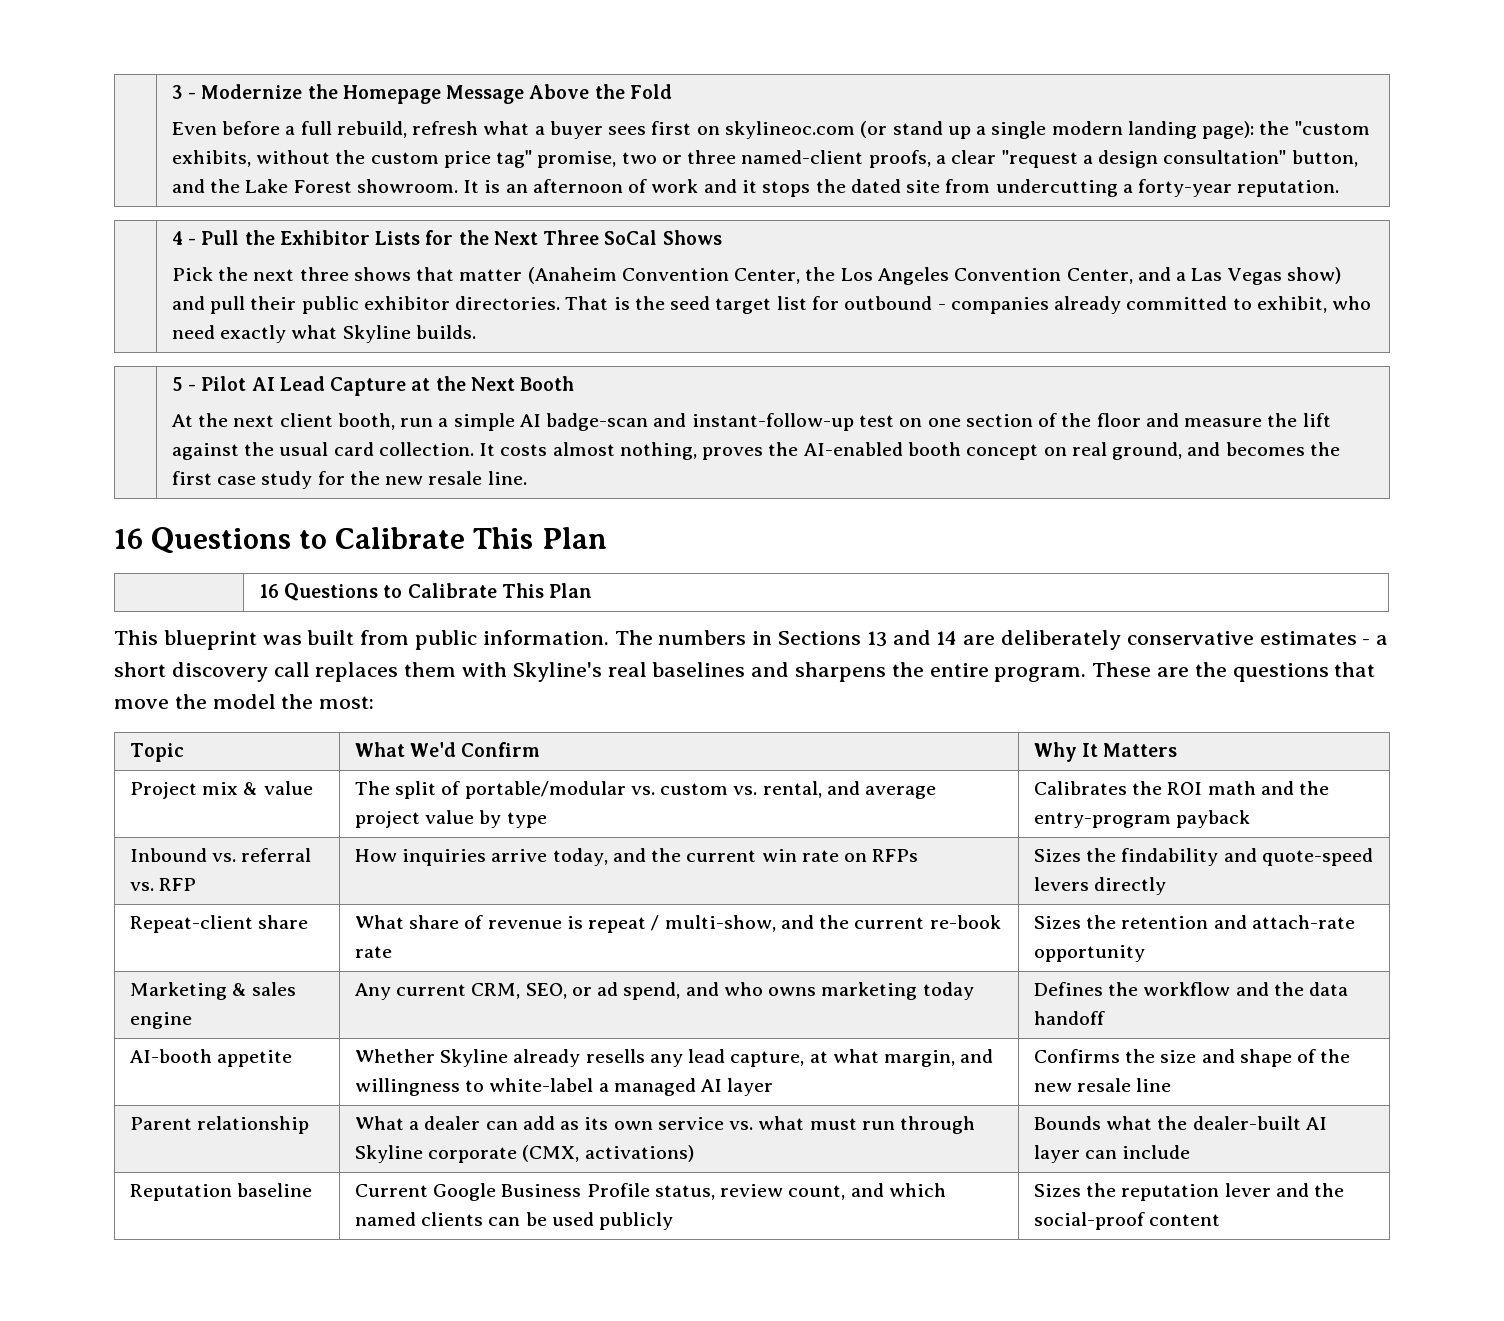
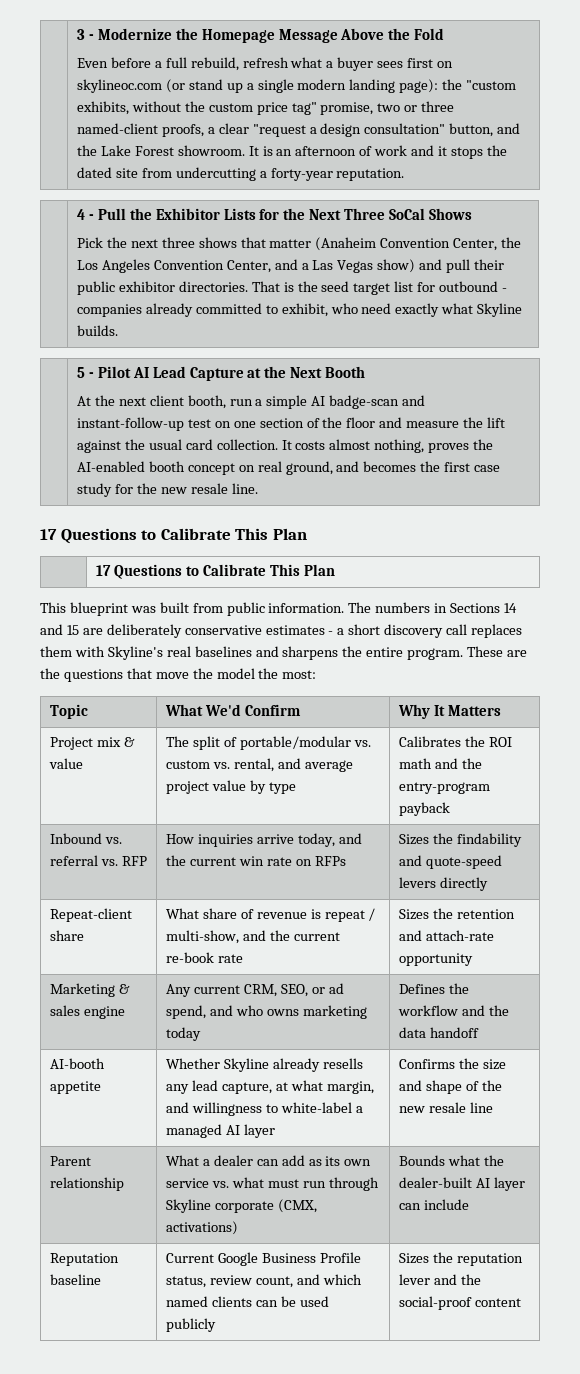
  It costs almost nothing, proves the AI-enabled booth concept on real ground, and becomes the first case study for the new resale line.
- 16 Questions to Calibrate This Plan
+ 17 Questions to Calibrate This Plan
- | 16 Questions to Calibrate This Plan
+ | 17 Questions to Calibrate This Plan
- The numbers in Sections 13 and 14 are deliberately conservative estimates - a short discovery call replaces them with Skyline's real baselines and sharpens the entire program.
+ The numbers in Sections 14 and 15 are deliberately conservative estimates - a short discovery call replaces them with Skyline's real baselines and sharpens the entire program.

